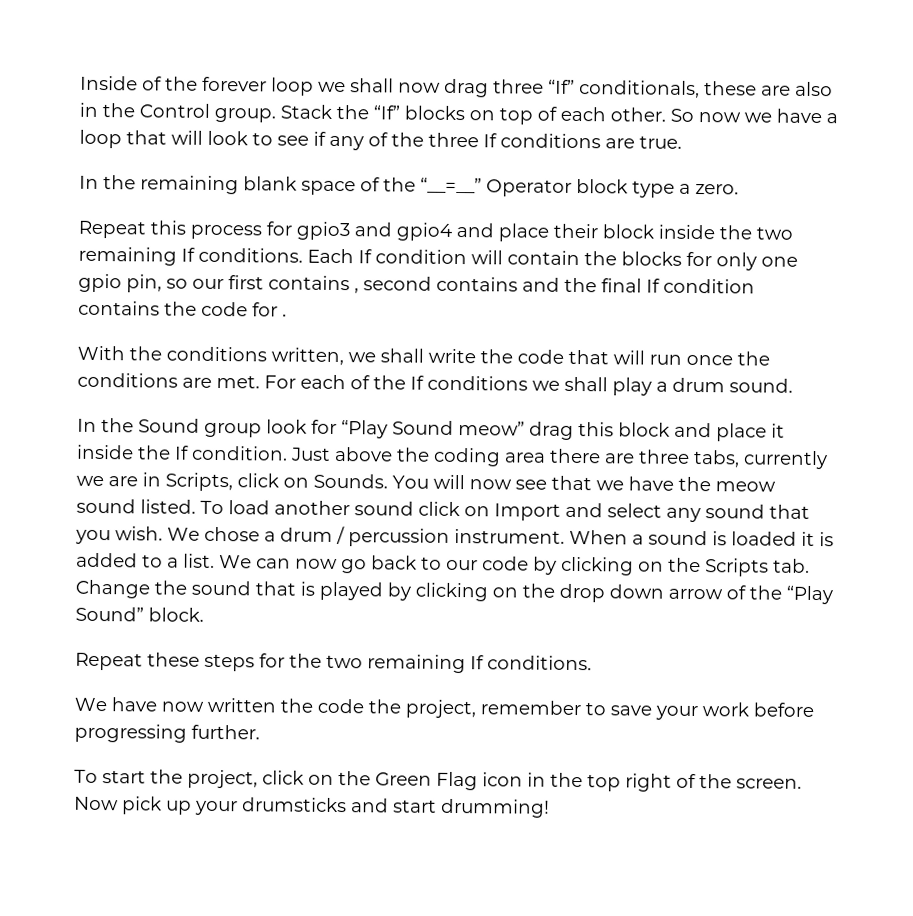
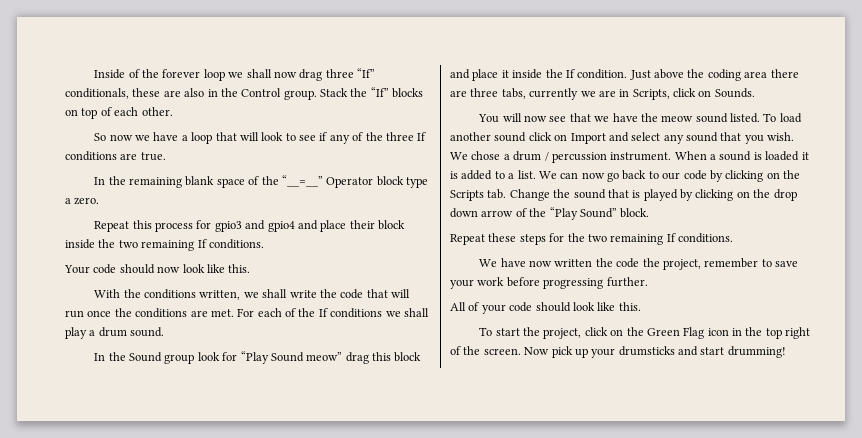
- Stack the “If” blocks on top of each other. So now we have a loop that will look to see if any of the three If conditions are true.
+ Stack the “If” blocks on top of each other.
+ So now we have a loop that will look to see if any of the three If conditions are true.
- Repeat this process for gpio3 and gpio4 and place their block inside the two remaining If conditions. Each If condition will contain the blocks for only one gpio pin, so our first contains , second contains and the final If condition contains the code for .
+ Repeat this process for gpio3 and gpio4 and place their block inside the two remaining If conditions.
+ Your code should now look like this.
- Just above the coding area there are three tabs, currently we are in Scripts, click on Sounds. You will now see that we have the meow sound listed.
+ Just above the coding area there are three tabs, currently we are in Scripts, click on Sounds.
+ You will now see that we have the meow sound listed.
+ All of your code should look like this.

